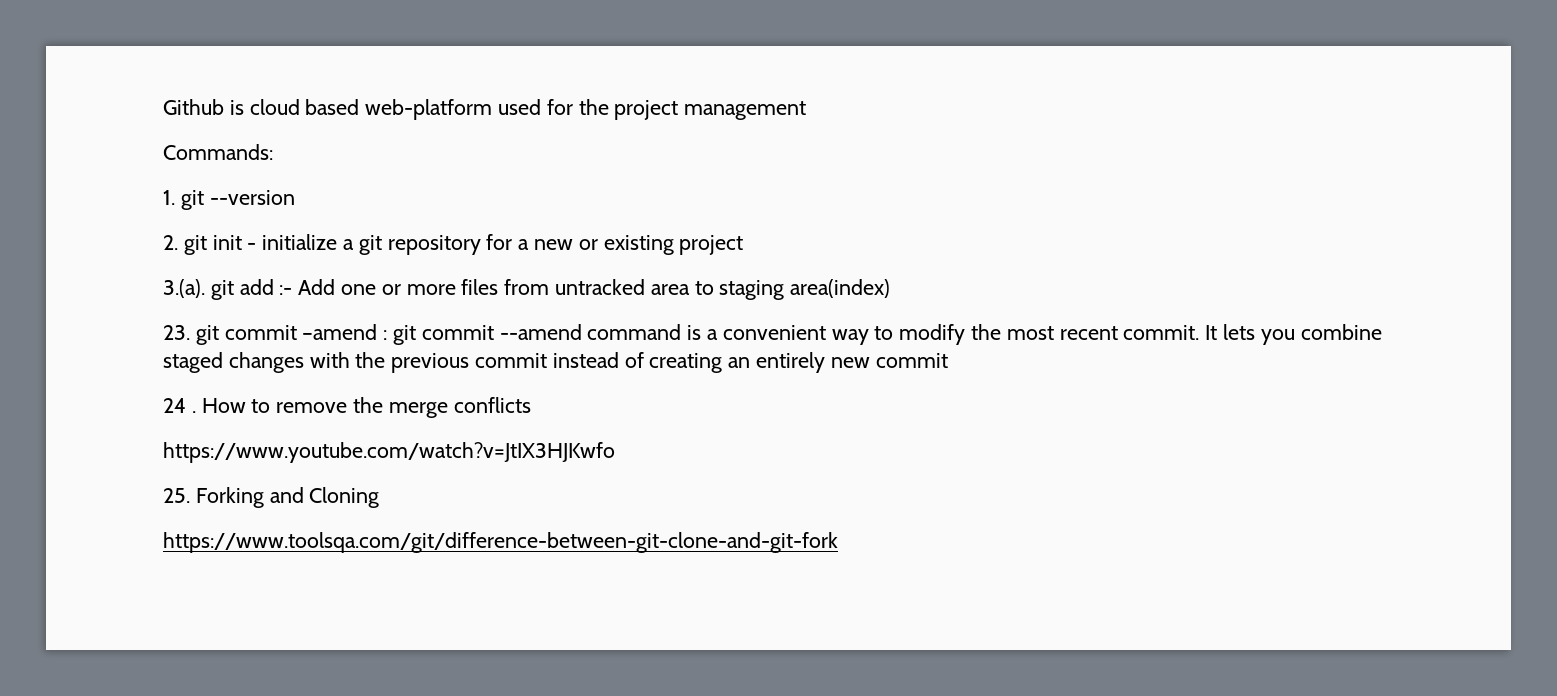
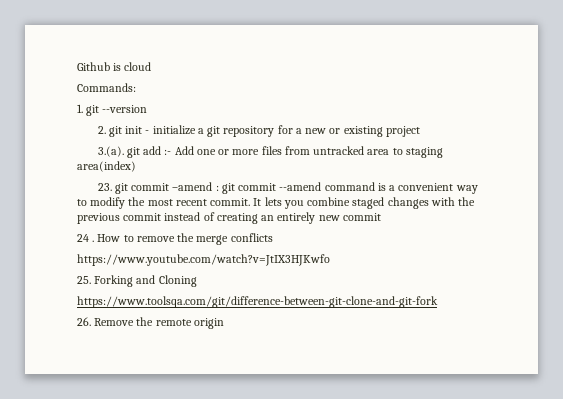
- Github is cloud based web-platform used for the project management
+ Github is cloud
+ 26. Remove the remote origin

